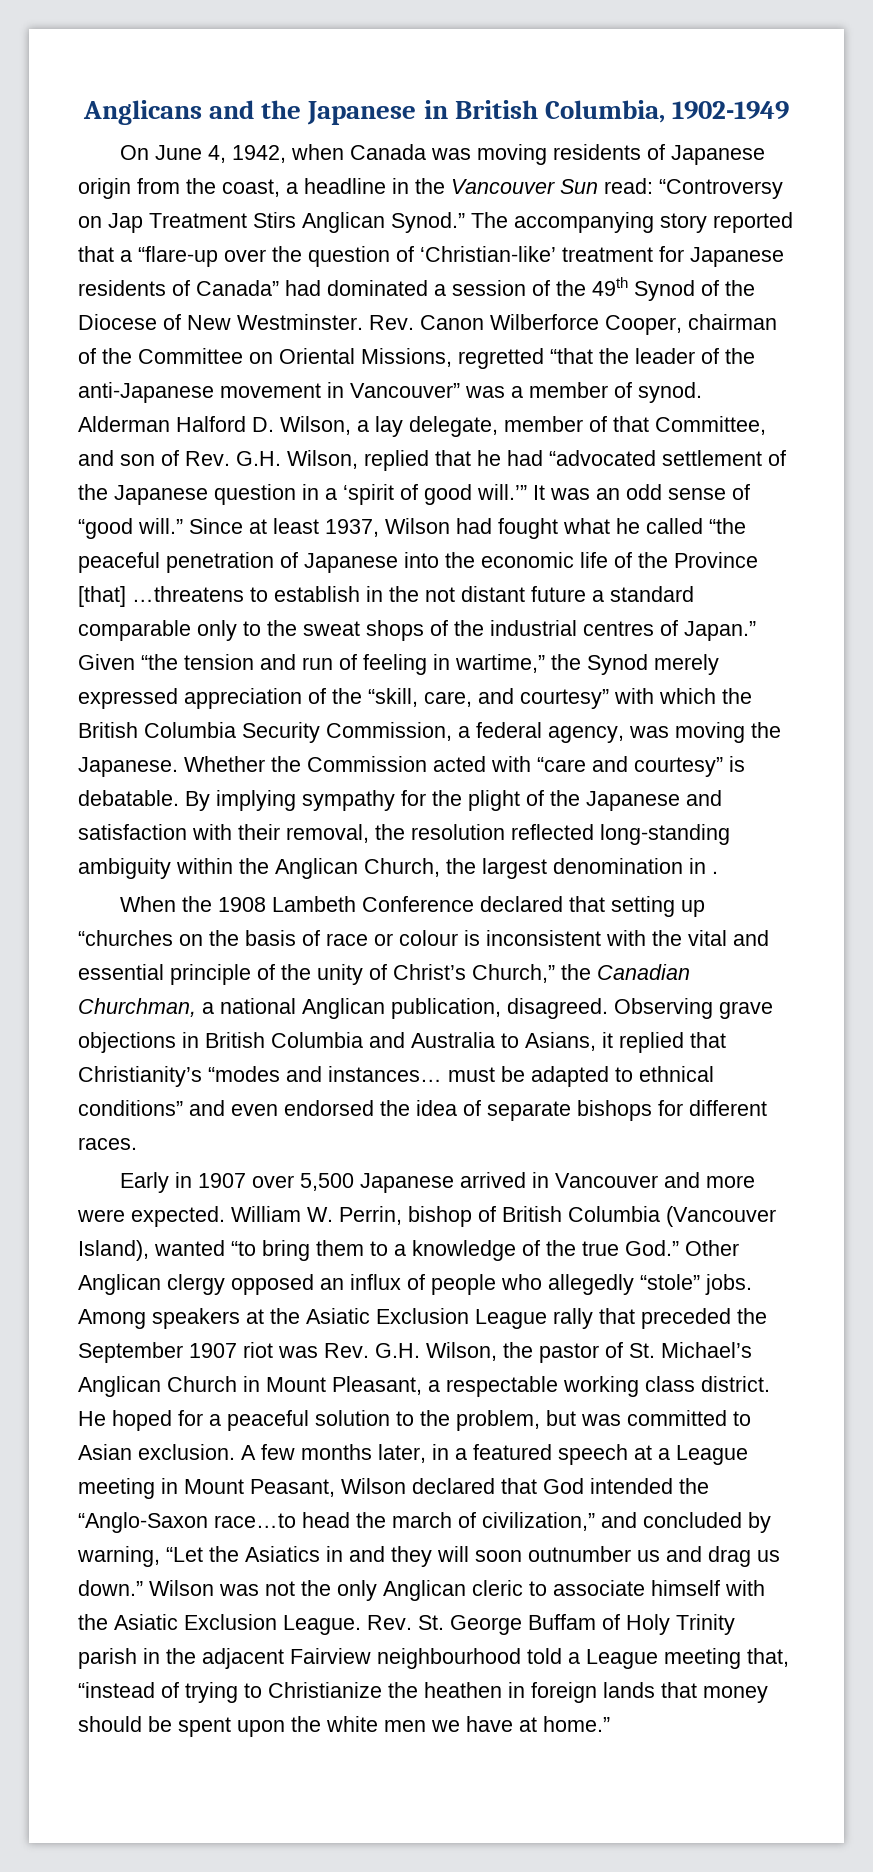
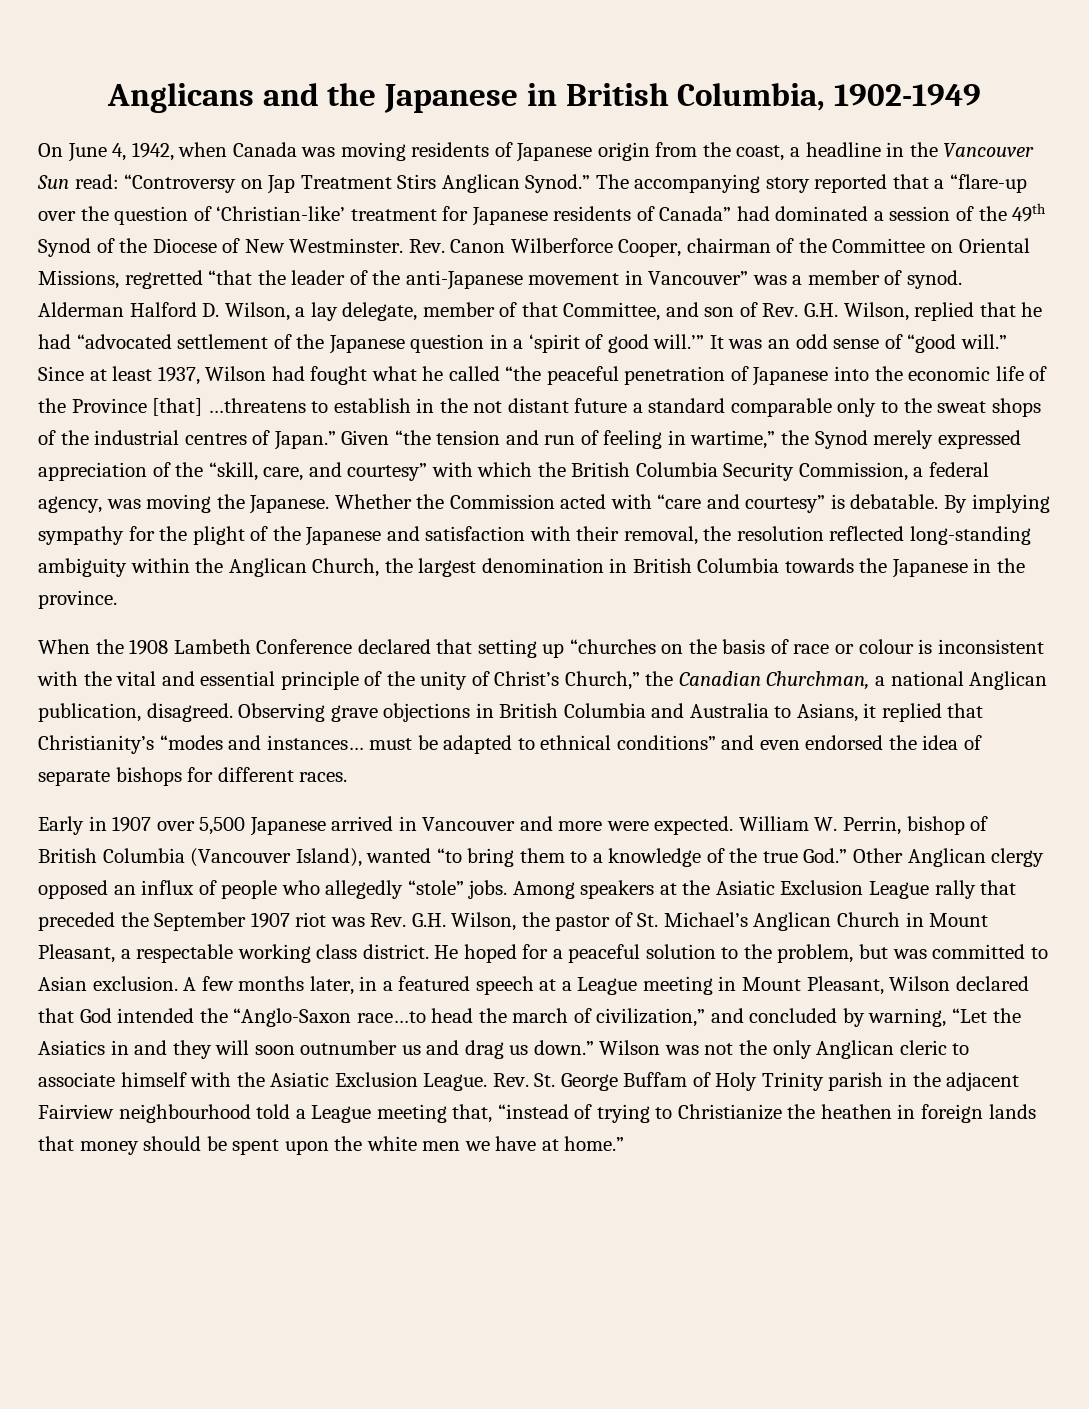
- By implying sympathy for the plight of the Japanese and satisfaction with their removal, the resolution reflected long-standing ambiguity within the Anglican Church, the largest denomination in .
+ By implying sympathy for the plight of the Japanese and satisfaction with their removal, the resolution reflected long-standing ambiguity within the Anglican Church, the largest denomination in British Columbia towards the Japanese in the province.
- A few months later, in a featured speech at a League meeting in Mount Peasant, Wilson declared that God intended the “Anglo-Saxon race…to head the march of civilization,” and concluded by warning, “Let the Asiatics in and they will soon outnumber us and drag us down.”
+ A few months later, in a featured speech at a League meeting in Mount Pleasant, Wilson declared that God intended the “Anglo-Saxon race…to head the march of civilization,” and concluded by warning, “Let the Asiatics in and they will soon outnumber us and drag us down.”

